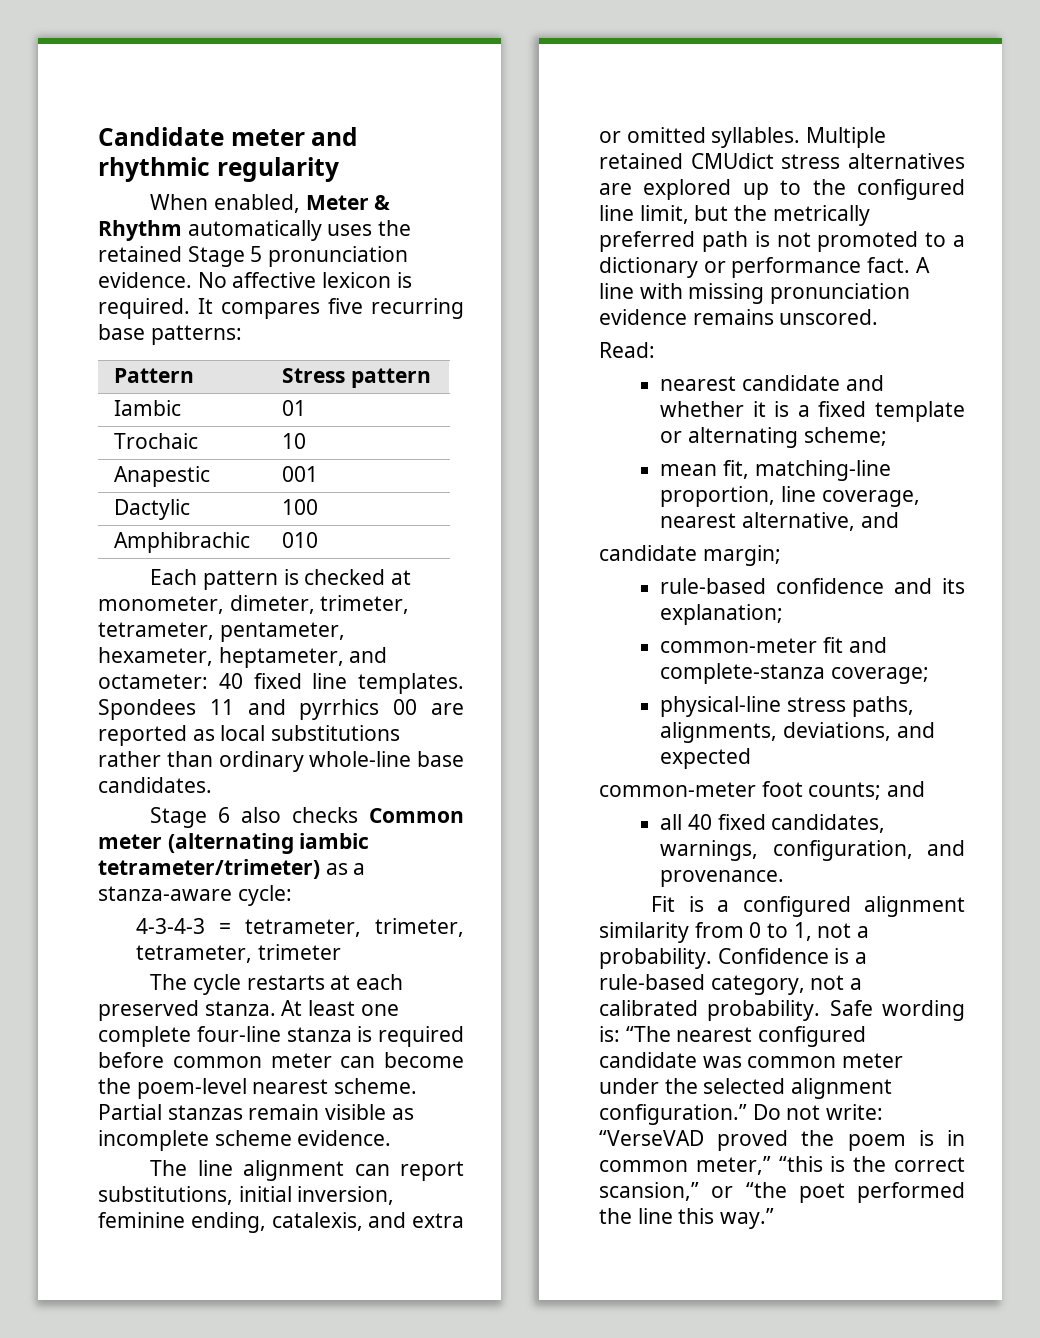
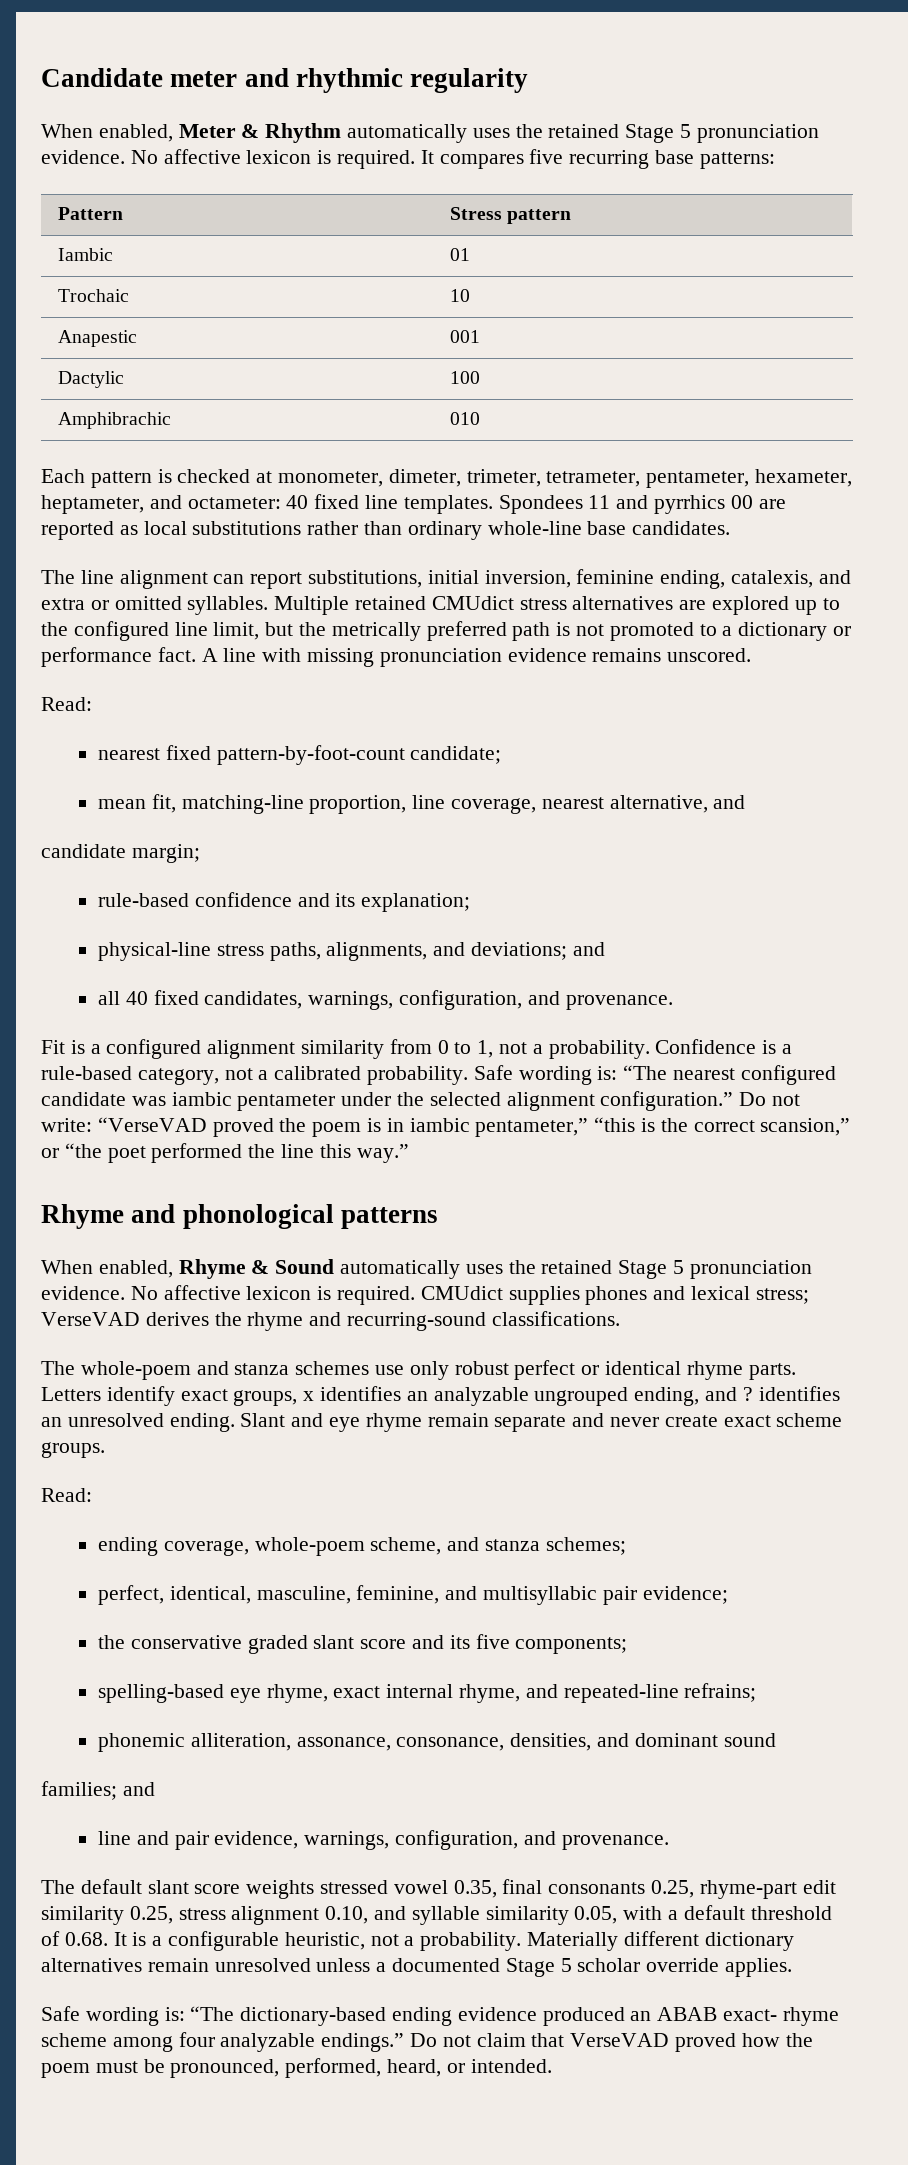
- Stage 6 also checks Common meter (alternating iambic tetrameter/trimeter) as a stanza-aware cycle:
- 4-3-4-3 = tetrameter, trimeter, tetrameter, trimeter
- The cycle restarts at each preserved stanza. At least one complete four-line stanza is required before common meter can become the poem-level nearest scheme. Partial stanzas remain visible as incomplete scheme evidence.
- nearest candidate and whether it is a fixed template or alternating scheme;
+ nearest fixed pattern-by-foot-count candidate;
- common-meter fit and complete-stanza coverage;
- physical-line stress paths, alignments, deviations, and expected
- common-meter foot counts; and
+ physical-line stress paths, alignments, and deviations; and
- Safe wording is: “The nearest configured candidate was common meter under the selected alignment configuration.”
+ Safe wording is: “The nearest configured candidate was iambic pentameter under the selected alignment configuration.”
- Do not write: “VerseVAD proved the poem is in common meter,” “this is the correct scansion,” or “the poet performed the line this way.”
+ Do not write: “VerseVAD proved the poem is in iambic pentameter,” “this is the correct scansion,” or “the poet performed the line this way.”
+ Rhyme and phonological patterns
+ When enabled, Rhyme & Sound automatically uses the retained Stage 5 pronunciation evidence. No affective lexicon is required. CMUdict supplies phones and lexical stress; VerseVAD derives the rhyme and recurring-sound classifications.
+ The whole-poem and stanza schemes use only robust perfect or identical rhyme parts. Letters identify exact groups, x identifies an analyzable ungrouped ending, and ? identifies an unresolved ending. Slant and eye rhyme remain separate and never create exact scheme groups.
+ Read:
+ ending coverage, whole-poem scheme, and stanza schemes;
+ perfect, identical, masculine, feminine, and multisyllabic pair evidence;
+ the conservative graded slant score and its five components;
+ spelling-based eye rhyme, exact internal rhyme, and repeated-line refrains;
+ phonemic alliteration, assonance, consonance, densities, and dominant sound
+ families; and
+ line and pair evidence, warnings, configuration, and provenance.
+ The default slant score weights stressed vowel 0.35, final consonants 0.25, rhyme-part edit similarity 0.25, stress alignment 0.10, and syllable similarity 0.05, with a default threshold of 0.68. It is a configurable heuristic, not a probability. Materially different dictionary alternatives remain unresolved unless a documented Stage 5 scholar override applies.
+ Safe wording is: “The dictionary-based ending evidence produced an ABAB exact- rhyme scheme among four analyzable endings.” Do not claim that VerseVAD proved how the poem must be pronounced, performed, heard, or intended.

